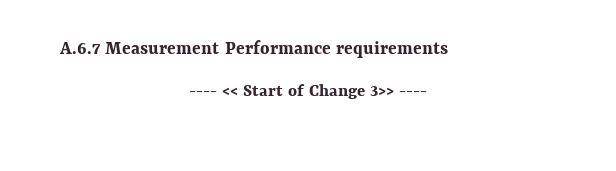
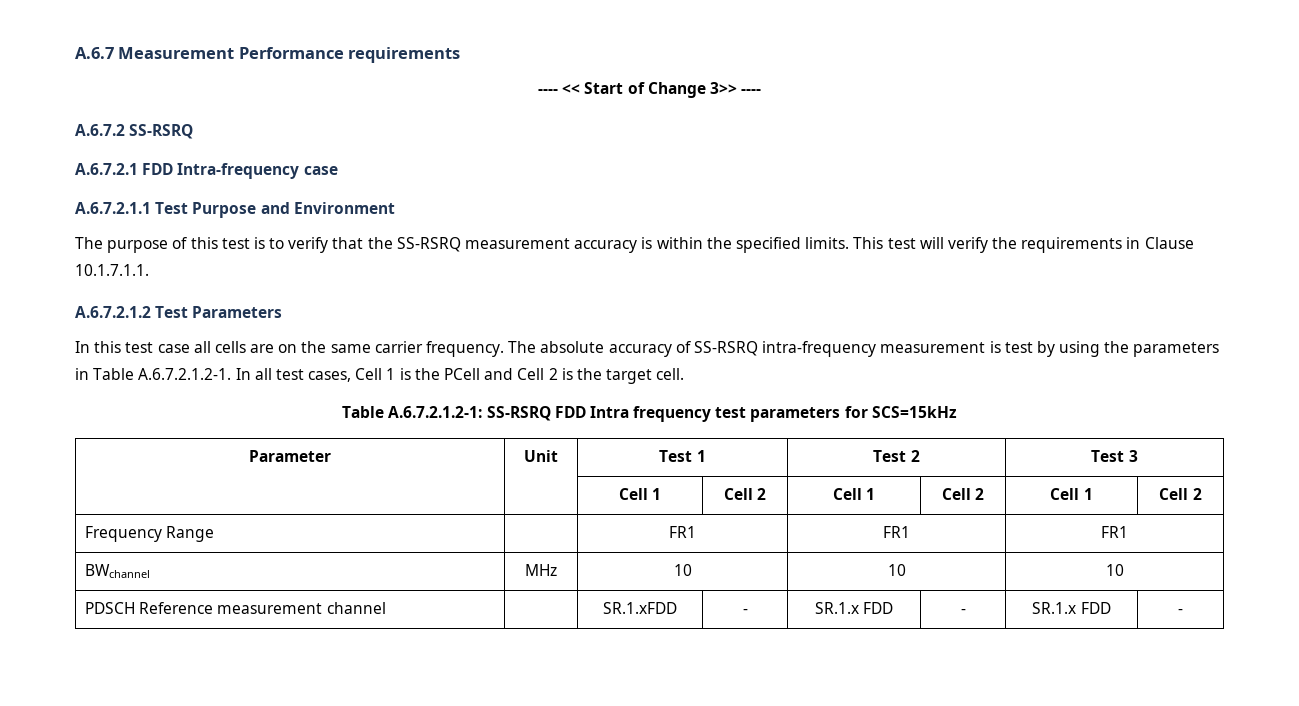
+ A.6.7.2 SS-RSRQ
+ A.6.7.2.1 FDD Intra-frequency case
+ A.6.7.2.1.1 Test Purpose and Environment
+ The purpose of this test is to verify that the SS-RSRQ measurement accuracy is within the specified limits. This test will verify the requirements in Clause 10.1.7.1.1.
+ A.6.7.2.1.2 Test Parameters
+ In this test case all cells are on the same carrier frequency. The absolute accuracy of SS-RSRQ intra-frequency measurement is test by using the parameters in Table A.6.7.2.1.2-1. In all test cases, Cell 1 is the PCell and Cell 2 is the target cell.
+ Table A.6.7.2.1.2-1: SS-RSRQ FDD Intra frequency test parameters for SCS=15kHz
+ Parameter | Unit | Test 1 | Test 2 | Test 3
+ | | Cell 1 | Cell 2 | Cell 1 | Cell 2 | Cell 1 | Cell 2
+ Frequency Range | | FR1 | FR1 | FR1
+ BWchannel | MHz | 10 | 10 | 10
+ PDSCH Reference measurement channel | | SR.1.xFDD | - | SR.1.x FDD | - | SR.1.x FDD | -

